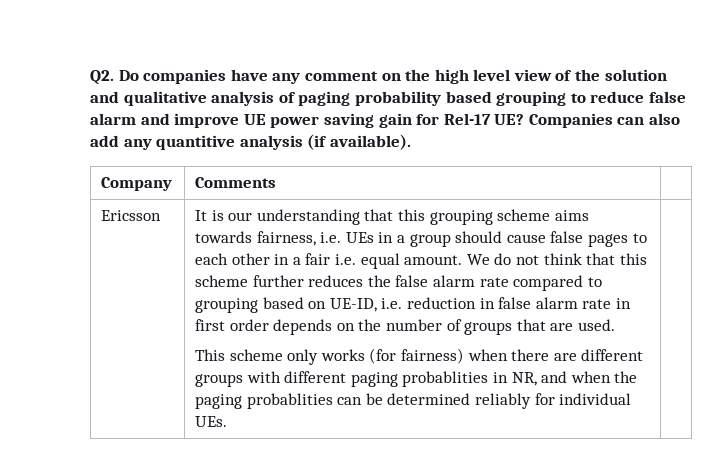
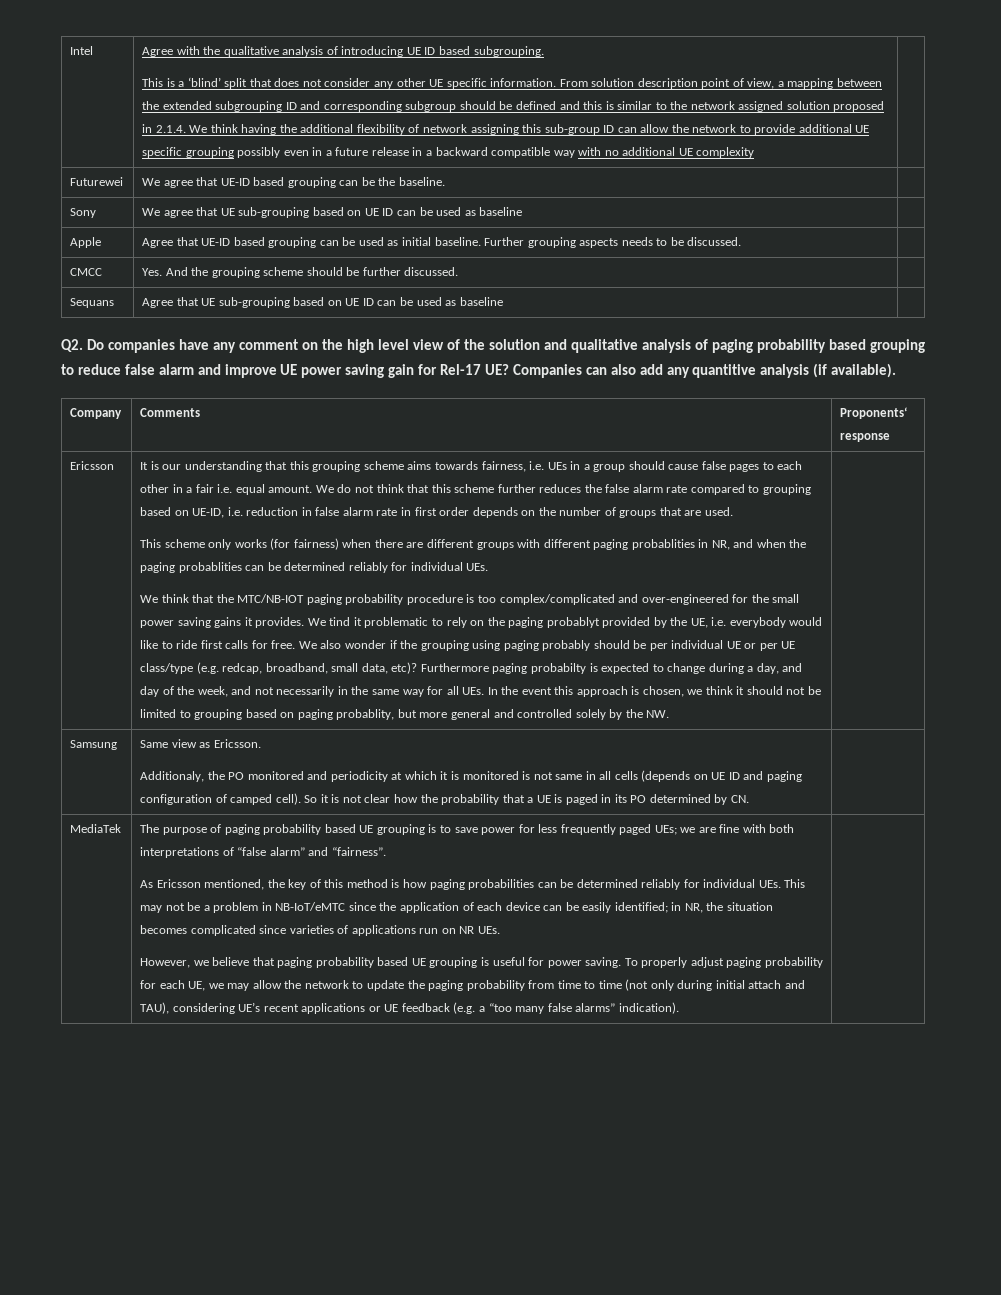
+ Intel | Agree with the qualitative analysis of introducing UE ID based subgrouping.
+ This is a ‘blind’ split that does not consider any other UE specific information. From solution description point of view, a mapping between the extended subgrouping ID and corresponding subgroup should be defined and this is similar to the network assigned solution proposed in 2.1.4. We think having the additional flexibility of network assigning this sub-group ID can allow the network to provide additional UE specific grouping possibly even in a future release in a backward compatible way with no additional UE complexity |
+ Futurewei | We agree that UE-ID based grouping can be the baseline. |
+ Sony | We agree that UE sub-grouping based on UE ID can be used as baseline |
+ Apple | Agree that UE-ID based grouping can be used as initial baseline. Further grouping aspects needs to be discussed. |
+ CMCC | Yes. And the grouping scheme should be further discussed. |
+ Sequans | Agree that UE sub-grouping based on UE ID can be used as baseline |
- Company | Comments |
+ Company | Comments | Proponents‘ response
+ We think that the MTC/NB-IOT paging probability procedure is too complex/complicated and over-engineered for the small power saving gains it provides. We tind it problematic to rely on the paging probablyt provided by the UE, i.e. everybody would like to ride first calls for free. We also wonder if the grouping using paging probably should be per individual UE or per UE class/type (e.g. redcap, broadband, small data, etc)? Furthermore paging probabilty is expected to change during a day, and day of the week, and not necessarily in the same way for all UEs. In the event this approach is chosen, we think it should not be limited to grouping based on paging probablity, but more general and controlled solely by the NW. |
+ Samsung | Same view as Ericsson.
+ Additionaly, the PO monitored and periodicity at which it is monitored is not same in all cells (depends on UE ID and paging configuration of camped cell). So it is not clear how the probability that a UE is paged in its PO determined by CN. |
+ MediaTek | The purpose of paging probability based UE grouping is to save power for less frequently paged UEs; we are fine with both interpretations of “false alarm” and “fairness”.
+ As Ericsson mentioned, the key of this method is how paging probabilities can be determined reliably for individual UEs. This may not be a problem in NB-IoT/eMTC since the application of each device can be easily identified; in NR, the situation becomes complicated since varieties of applications run on NR UEs.
+ However, we believe that paging probability based UE grouping is useful for power saving. To properly adjust paging probability for each UE, we may allow the network to update the paging probability from time to time (not only during initial attach and TAU), considering UE’s recent applications or UE feedback (e.g. a “too many false alarms” indication).

